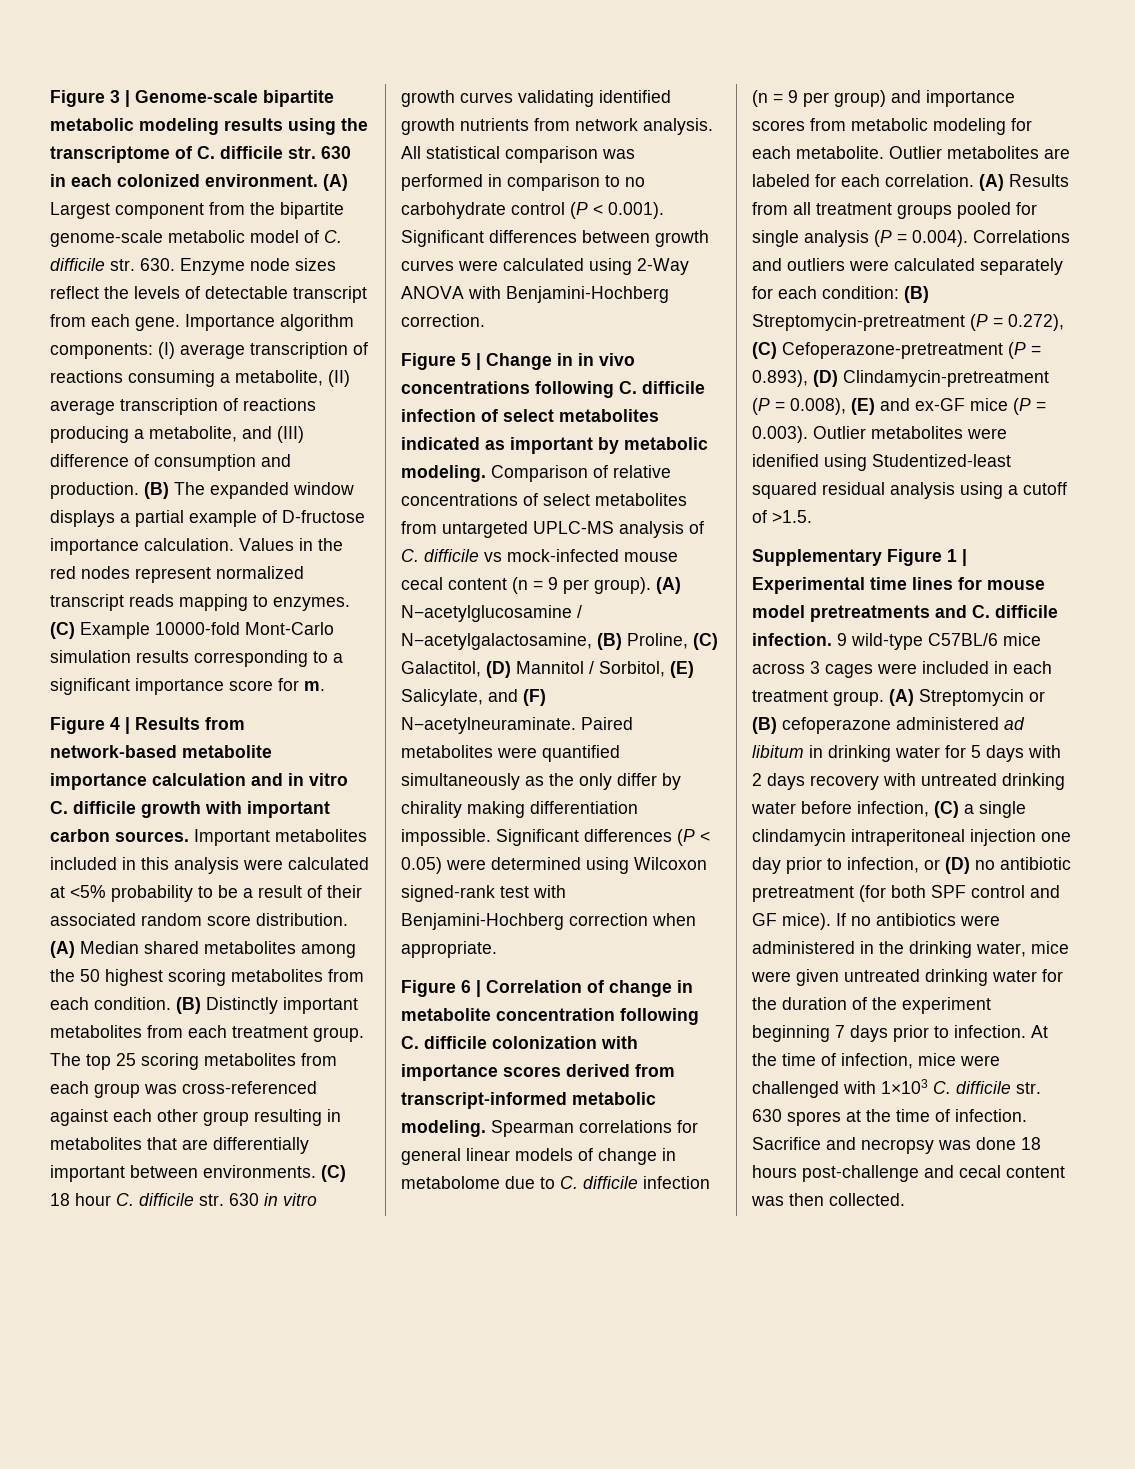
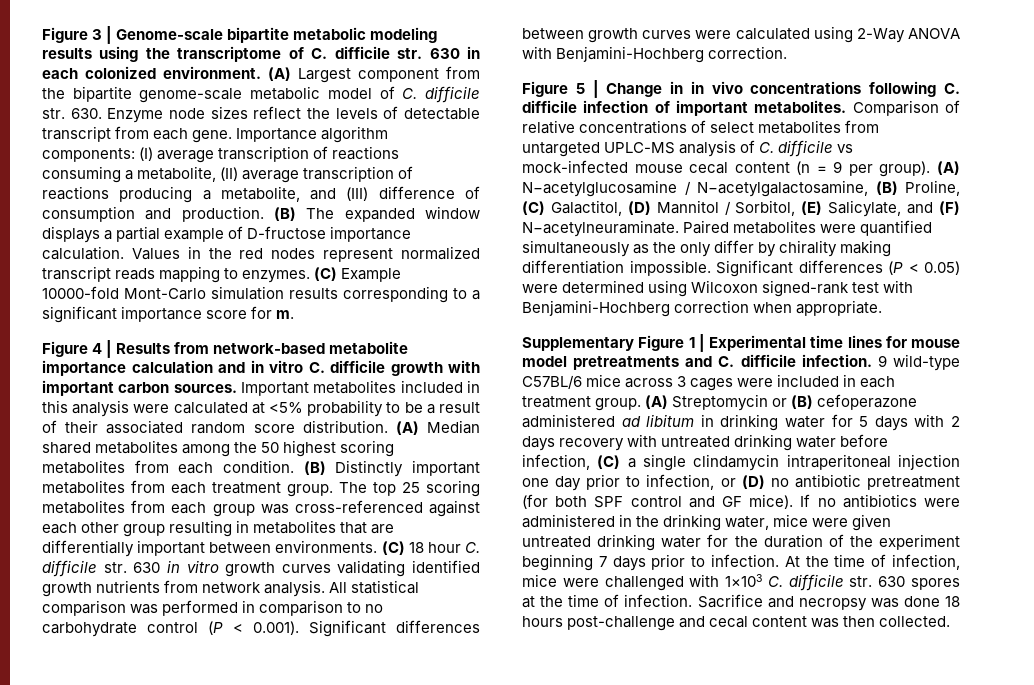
- Figure 5 | Change in in vivo concentrations following C. difficile infection of select metabolites indicated as important by metabolic modeling.
+ Figure 5 | Change in in vivo concentrations following C. difficile infection of important metabolites.
- Figure 6 | Correlation of change in metabolite concentration following C. difficile colonization with importance scores derived from transcript-informed metabolic modeling. Spearman correlations for general linear models of change in metabolome due to C. difficile infection (n = 9 per group) and importance scores from metabolic modeling for each metabolite. Outlier metabolites are labeled for each correlation. (A) Results from all treatment groups pooled for single analysis (P = 0.004). Correlations and outliers were calculated separately for each condition: (B) Streptomycin-pretreatment (P = 0.272), (C) Cefoperazone-pretreatment (P = 0.893), (D) Clindamycin-pretreatment (P = 0.008), (E) and ex-GF mice (P = 0.003). Outlier metabolites were idenified using Studentized-least squared residual analysis using a cutoff of >1.5.

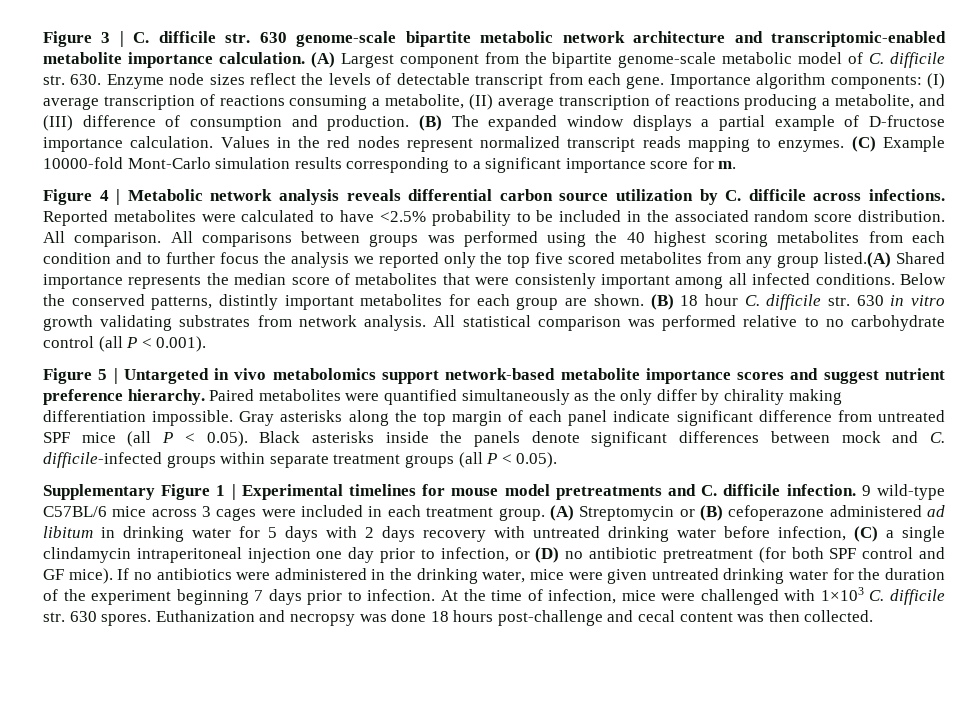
- Figure 3 | Genome-scale bipartite metabolic modeling results using the transcriptome of C. difficile str. 630 in each colonized environment.
+ Figure 3 | C. difficile str. 630 genome-scale bipartite metabolic network architecture and transcriptomic-enabled metabolite importance calculation.
- Figure 4 | Results from network-based metabolite importance calculation and in vitro C. difficile growth with important carbon sources. Important metabolites included in this analysis were calculated at <5% probability to be a result of their associated random score distribution. (A) Median shared metabolites among the 50 highest scoring metabolites from each condition. (B) Distinctly important metabolites from each treatment group. The top 25 scoring metabolites from each group was cross-referenced against each other group resulting in metabolites that are differentially important between environments. (C) 18 hour C. difficile str. 630 in vitro growth curves validating identified growth nutrients from network analysis.
+ Figure 4 | Metabolic network analysis reveals differential carbon source utilization by C. difficile across infections. Reported metabolites were calculated to have <2.5% probability to be included in the associated random score distribution. All comparison. All comparisons between groups was performed using the 40 highest scoring metabolites from each condition and to further focus the analysis we reported only the top five scored metabolites from any group listed.(A) Shared importance represents the median score of metabolites that were consistenly important among all infected conditions. Below the conserved patterns, distintly important metabolites for each group are shown. (B) 18 hour C. difficile str. 630 in vitro growth validating substrates from network analysis.
- All statistical comparison was performed in comparison to no carbohydrate control (P < 0.001). Significant differences between growth curves were calculated using 2-Way ANOVA with Benjamini-Hochberg correction.
- Figure 5 | Change in in vivo concentrations following C. difficile infection of important metabolites. Comparison of relative concentrations of select metabolites from untargeted UPLC-MS analysis of C. difficile vs mock-infected mouse cecal content (n = 9 per group). (A) N−acetylglucosamine / N−acetylgalactosamine, (B) Proline, (C) Galactitol, (D) Mannitol / Sorbitol, (E) Salicylate, and (F) N−acetylneuraminate.
+ All statistical comparison was performed relative to no carbohydrate control (all P < 0.001).
+ Figure 5 | Untargeted in vivo metabolomics support network-based metabolite importance scores and suggest nutrient preference hierarchy.
- Significant differences (P < 0.05) were determined using Wilcoxon signed-rank test with Benjamini-Hochberg correction when appropriate.
+ Gray asterisks along the top margin of each panel indicate significant difference from untreated SPF mice (all P < 0.05). Black asterisks inside the panels denote significant differences between mock and C. difficile-infected groups within separate treatment groups (all P < 0.05).
- Supplementary Figure 1 | Experimental time lines for mouse model pretreatments and C. difficile infection.
+ Supplementary Figure 1 | Experimental timelines for mouse model pretreatments and C. difficile infection.
- At the time of infection, mice were challenged with 1×103 C. difficile str. 630 spores at the time of infection. Sacrifice and necropsy was done 18 hours post-challenge and cecal content was then collected.
+ At the time of infection, mice were challenged with 1×103 C. difficile str. 630 spores. Euthanization and necropsy was done 18 hours post-challenge and cecal content was then collected.

